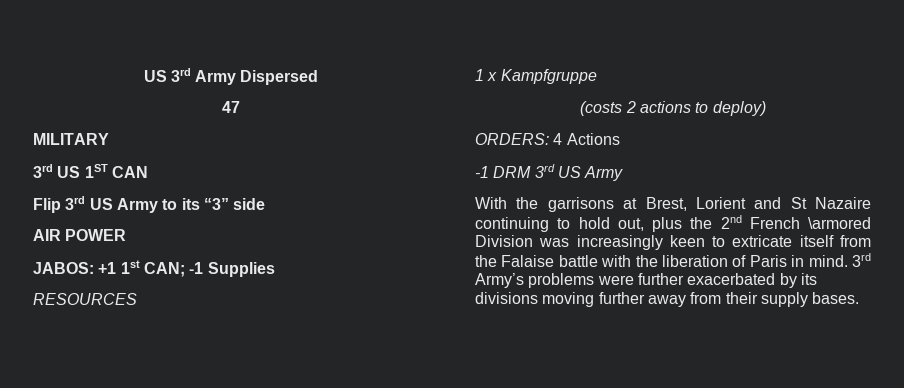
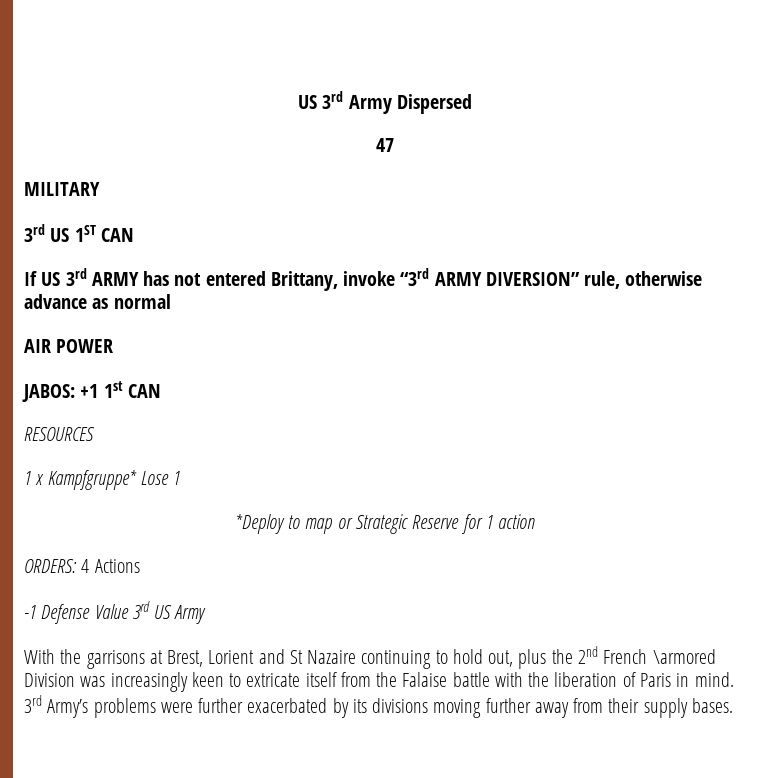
- Flip 3rd US Army to its “3” side
+ If US 3rd ARMY has not entered Brittany, invoke “3rd ARMY DIVERSION” rule, otherwise advance as normal
- JABOS: +1 1st CAN; -1 Supplies
+ JABOS: +1 1st CAN
- 1 x Kampfgruppe
- (costs 2 actions to deploy)
+ 1 x Kampfgruppe* Lose 1
+ *Deploy to map or Strategic Reserve for 1 action
- -1 DRM 3rd US Army
+ -1 Defense Value 3rd US Army

